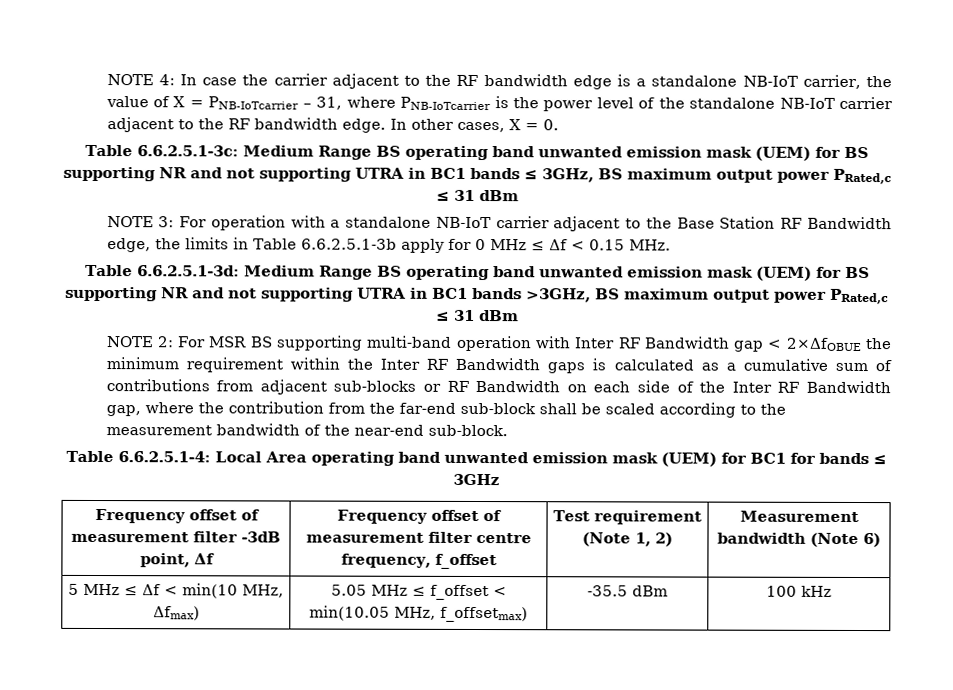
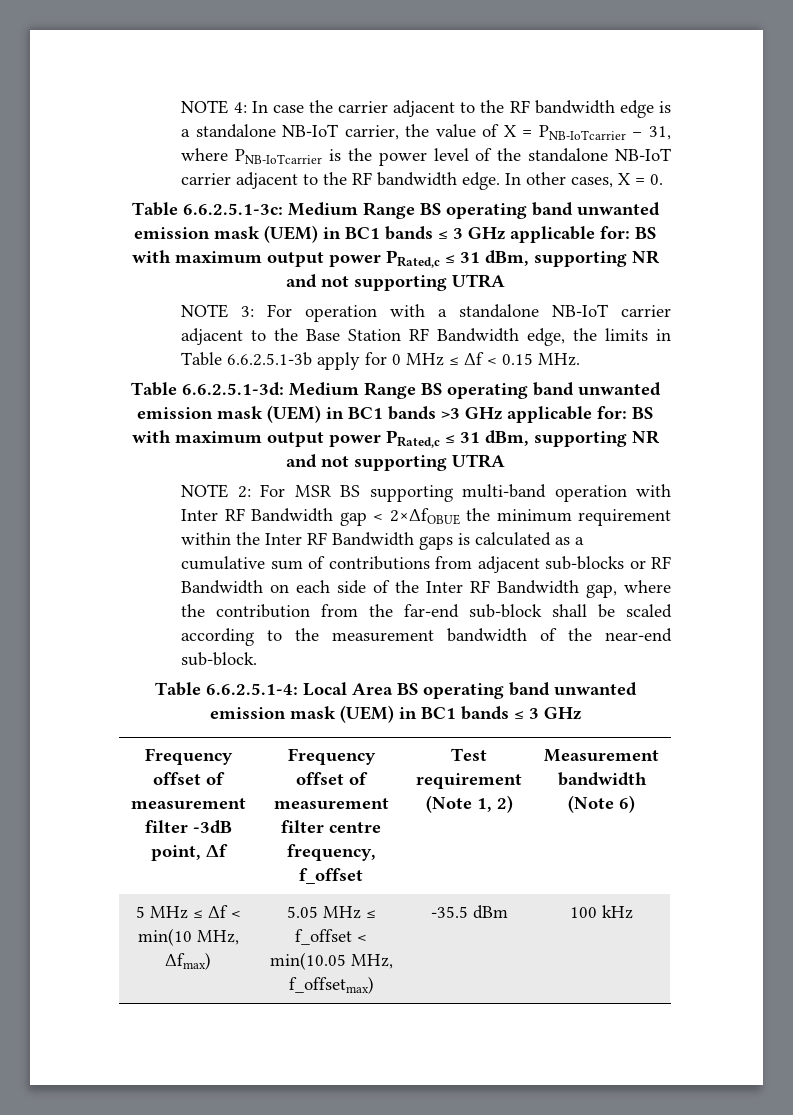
- Table 6.6.2.5.1-3c: Medium Range BS operating band unwanted emission mask (UEM) for BS supporting NR and not supporting UTRA in BC1 bands ≤ 3GHz, BS maximum output power PRated,c ≤ 31 dBm
+ Table 6.6.2.5.1-3c: Medium Range BS operating band unwanted emission mask (UEM) in BC1 bands ≤ 3 GHz applicable for: BS with maximum output power PRated,c ≤ 31 dBm, supporting NR and not supporting UTRA
- Table 6.6.2.5.1-3d: Medium Range BS operating band unwanted emission mask (UEM) for BS supporting NR and not supporting UTRA in BC1 bands >3GHz, BS maximum output power PRated,c ≤ 31 dBm
+ Table 6.6.2.5.1-3d: Medium Range BS operating band unwanted emission mask (UEM) in BC1 bands >3 GHz applicable for: BS with maximum output power PRated,c ≤ 31 dBm, supporting NR and not supporting UTRA
- Table 6.6.2.5.1-4: Local Area operating band unwanted emission mask (UEM) for BC1 for bands ≤ 3GHz
+ Table 6.6.2.5.1-4: Local Area BS operating band unwanted emission mask (UEM) in BC1 bands ≤ 3 GHz

